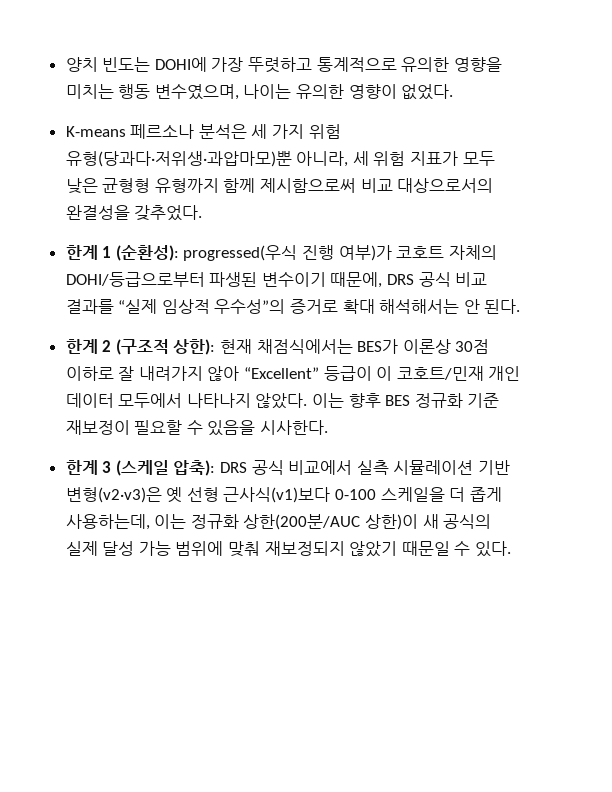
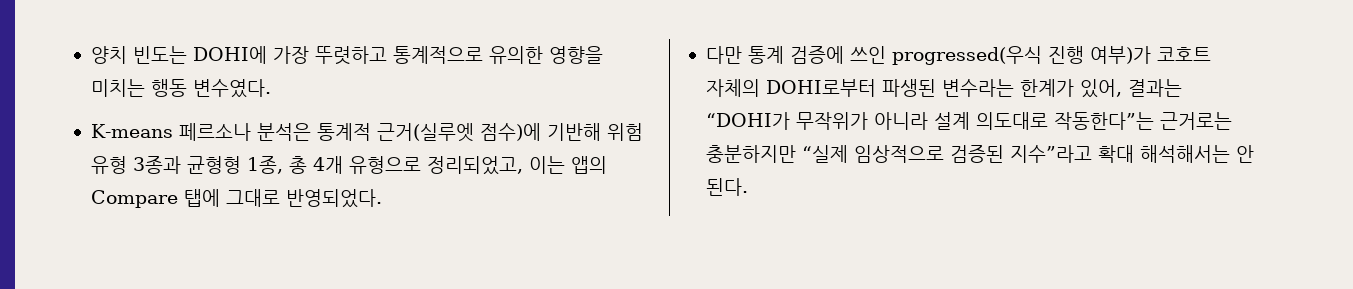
- 양치 빈도는 DOHI에 가장 뚜렷하고 통계적으로 유의한 영향을 미치는 행동 변수였으며, 나이는 유의한 영향이 없었다.
- K-means 페르소나 분석은 세 가지 위험 유형(당과다·저위생·과압마모)뿐 아니라, 세 위험 지표가 모두 낮은 균형형 유형까지 함께 제시함으로써 비교 대상으로서의 완결성을 갖추었다.
- 한계 1 (순환성): progressed(우식 진행 여부)가 코호트 자체의 DOHI/등급으로부터 파생된 변수이기 때문에, DRS 공식 비교 결과를 “실제 임상적 우수성”의 증거로 확대 해석해서는 안 된다.
- 한계 2 (구조적 상한): 현재 채점식에서는 BES가 이론상 30점 이하로 잘 내려가지 않아 “Excellent” 등급이 이 코호트/민재 개인 데이터 모두에서 나타나지 않았다. 이는 향후 BES 정규화 기준 재보정이 필요할 수 있음을 시사한다.
- 한계 3 (스케일 압축): DRS 공식 비교에서 실측 시뮬레이션 기반 변형(v2·v3)은 옛 선형 근사식(v1)보다 0-100 스케일을 더 좁게 사용하는데, 이는 정규화 상한(200분/AUC 상한)이 새 공식의 실제 달성 가능 범위에 맞춰 재보정되지 않았기 때문일 수 있다.
+ 양치 빈도는 DOHI에 가장 뚜렷하고 통계적으로 유의한 영향을 미치는 행동 변수였다.
+ K-means 페르소나 분석은 통계적 근거(실루엣 점수)에 기반해 위험 유형 3종과 균형형 1종, 총 4개 유형으로 정리되었고, 이는 앱의 Compare 탭에 그대로 반영되었다.
+ 다만 통계 검증에 쓰인 progressed(우식 진행 여부)가 코호트 자체의 DOHI로부터 파생된 변수라는 한계가 있어, 결과는 “DOHI가 무작위가 아니라 설계 의도대로 작동한다”는 근거로는 충분하지만 “실제 임상적으로 검증된 지수”라고 확대 해석해서는 안 된다.

